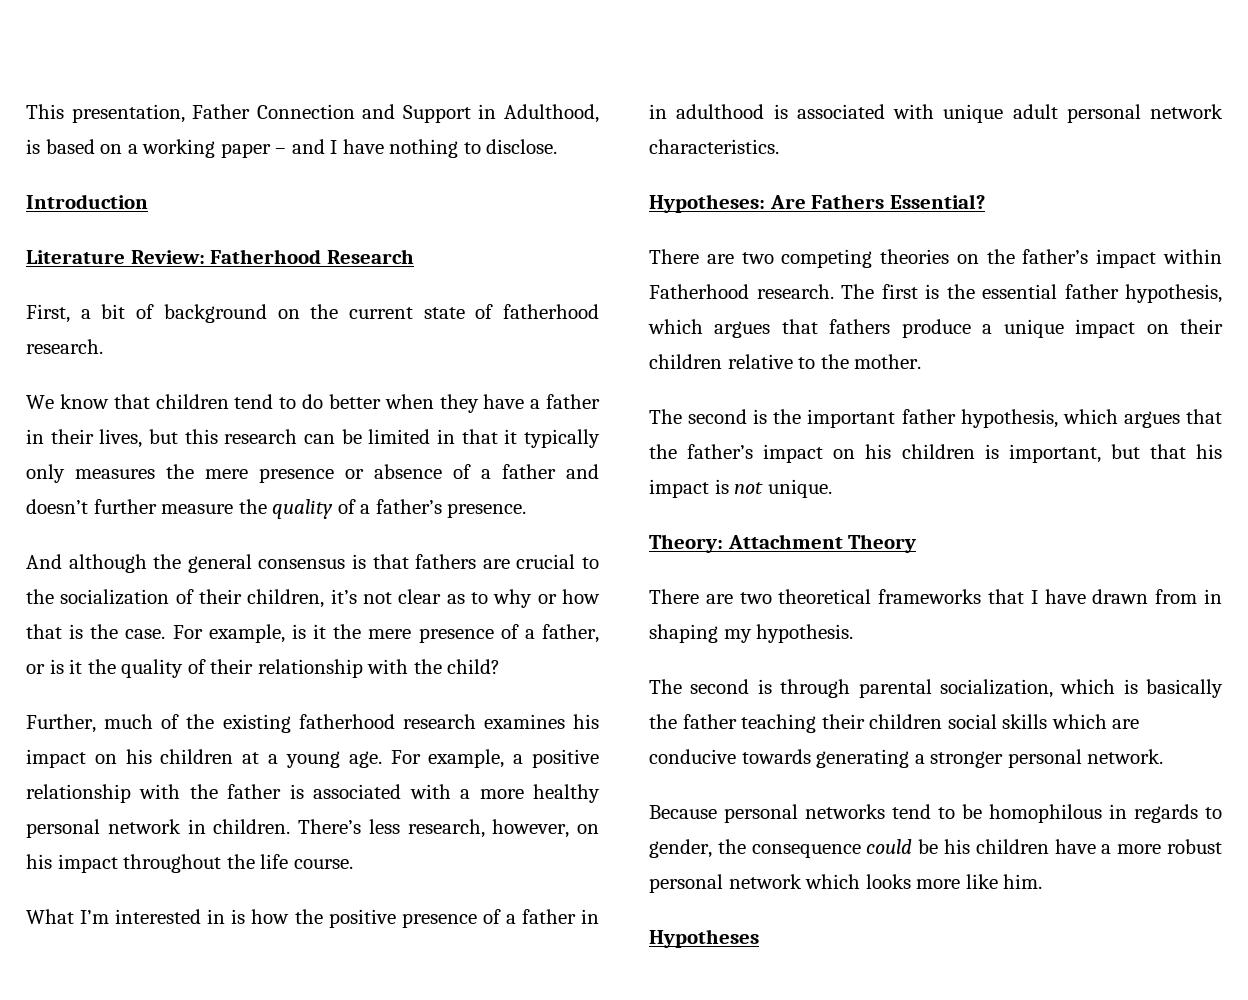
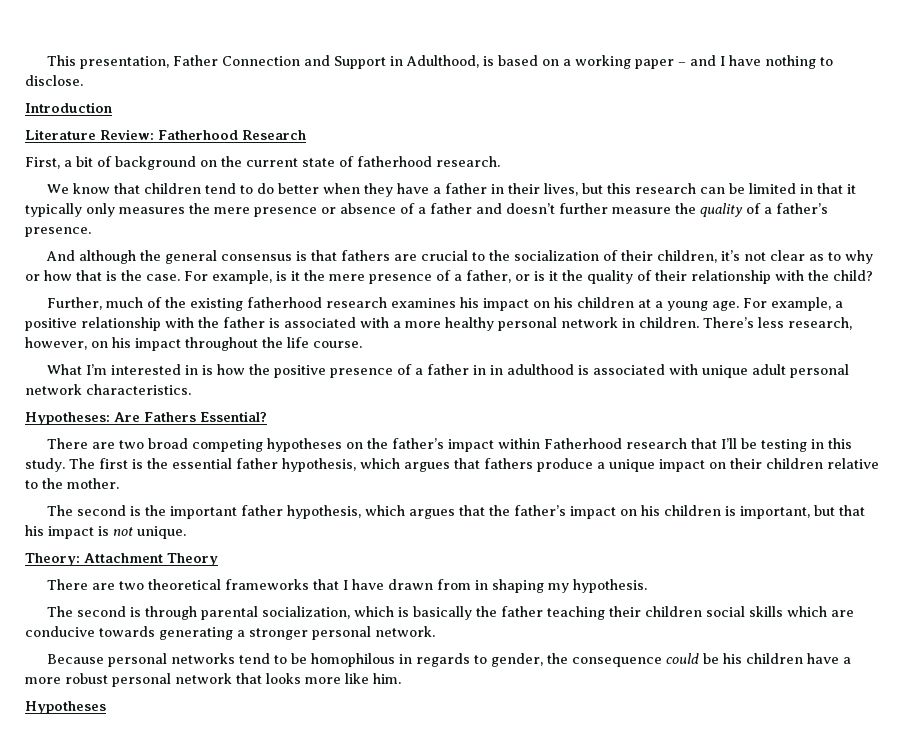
- There are two competing theories on the father’s impact within Fatherhood research.
+ There are two broad competing hypotheses on the father’s impact within Fatherhood research that I’ll be testing in this study.
- Because personal networks tend to be homophilous in regards to gender, the consequence could be his children have a more robust personal network which looks more like him.
+ Because personal networks tend to be homophilous in regards to gender, the consequence could be his children have a more robust personal network that looks more like him.

